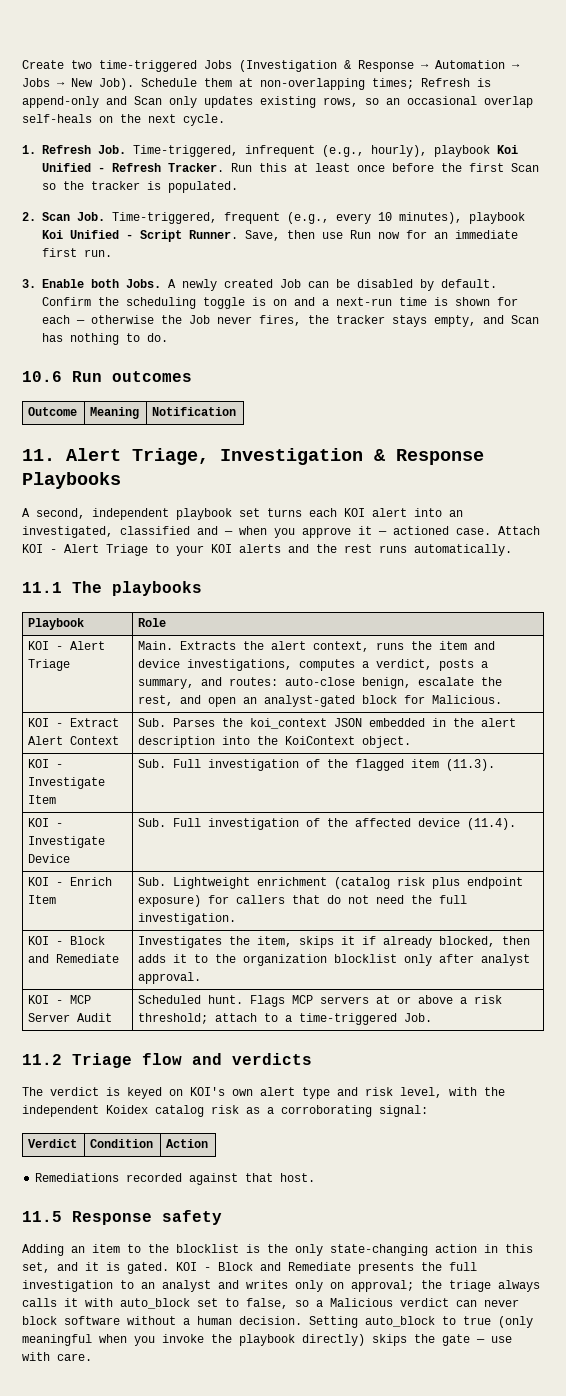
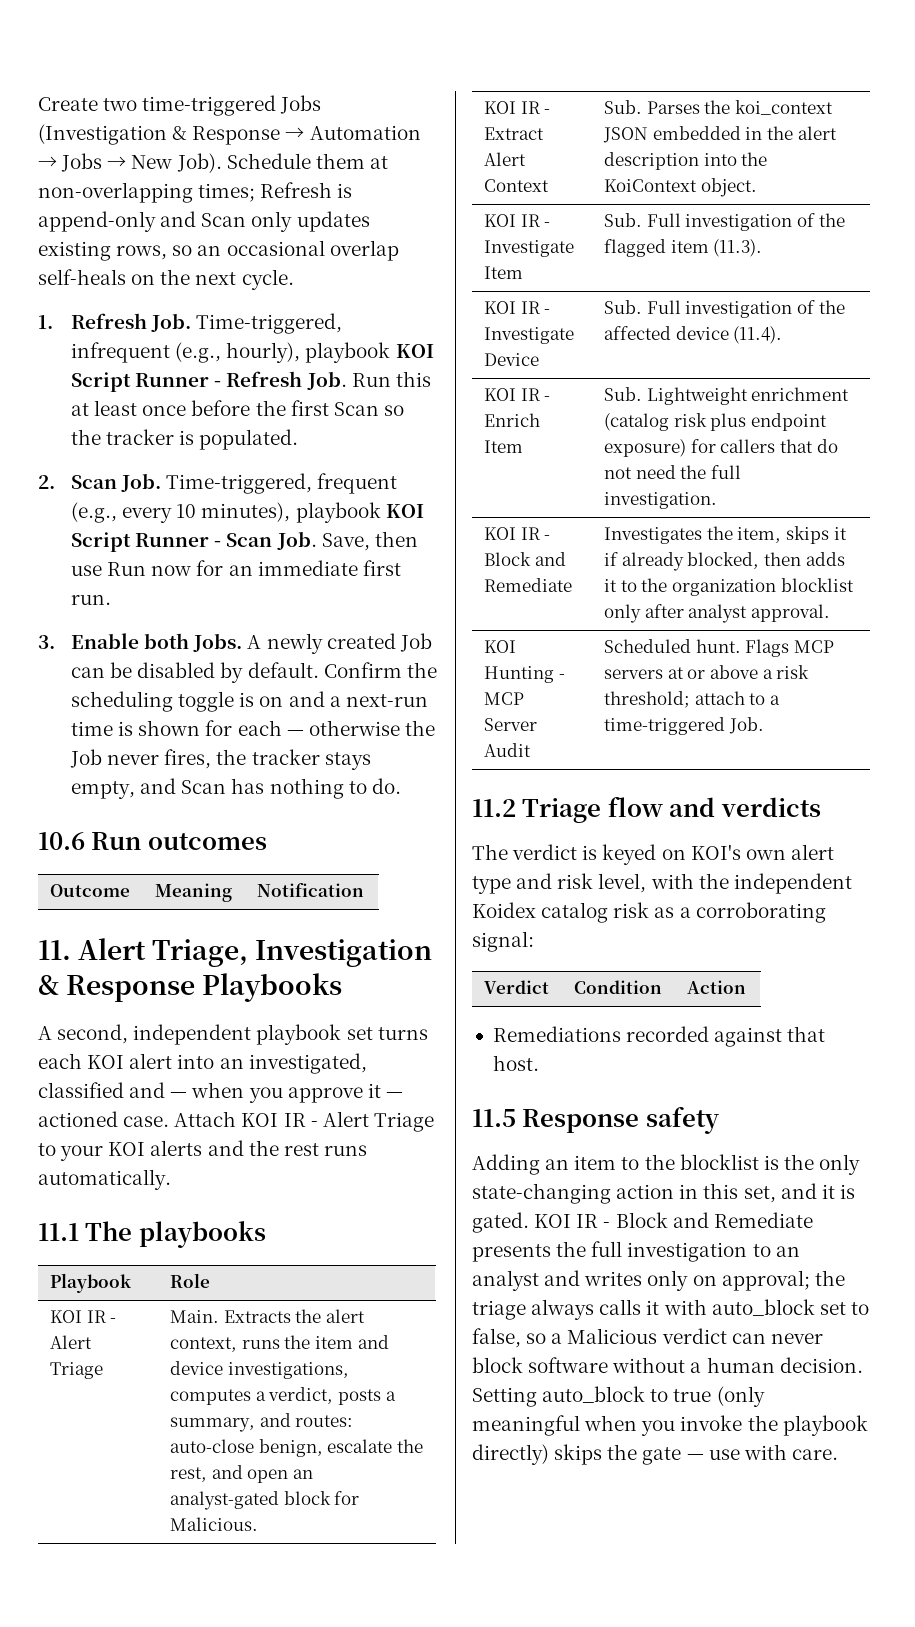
- 1. Refresh Job. Time-triggered, infrequent (e.g., hourly), playbook Koi Unified - Refresh Tracker. Run this at least once before the first Scan so the tracker is populated.
+ 1. Refresh Job. Time-triggered, infrequent (e.g., hourly), playbook KOI Script Runner - Refresh Job. Run this at least once before the first Scan so the tracker is populated.
- 2. Scan Job. Time-triggered, frequent (e.g., every 10 minutes), playbook Koi Unified - Script Runner. Save, then use Run now for an immediate first run.
+ 2. Scan Job. Time-triggered, frequent (e.g., every 10 minutes), playbook KOI Script Runner - Scan Job. Save, then use Run now for an immediate first run.
- Attach KOI - Alert Triage to your KOI alerts and the rest runs automatically.
+ Attach KOI IR - Alert Triage to your KOI alerts and the rest runs automatically.
- KOI - Alert Triage | Main. Extracts the alert context, runs the item and device investigations, computes a verdict, posts a summary, and routes: auto-close benign, escalate the rest, and open an analyst-gated block for Malicious.
+ KOI IR - Alert Triage | Main. Extracts the alert context, runs the item and device investigations, computes a verdict, posts a summary, and routes: auto-close benign, escalate the rest, and open an analyst-gated block for Malicious.
- KOI - Extract Alert Context | Sub. Parses the koi_context JSON embedded in the alert description into the KoiContext object.
+ KOI IR - Extract Alert Context | Sub. Parses the koi_context JSON embedded in the alert description into the KoiContext object.
- KOI - Investigate Item | Sub. Full investigation of the flagged item (11.3).
+ KOI IR - Investigate Item | Sub. Full investigation of the flagged item (11.3).
- KOI - Investigate Device | Sub. Full investigation of the affected device (11.4).
+ KOI IR - Investigate Device | Sub. Full investigation of the affected device (11.4).
- KOI - Enrich Item | Sub. Lightweight enrichment (catalog risk plus endpoint exposure) for callers that do not need the full investigation.
+ KOI IR - Enrich Item | Sub. Lightweight enrichment (catalog risk plus endpoint exposure) for callers that do not need the full investigation.
- KOI - Block and Remediate | Investigates the item, skips it if already blocked, then adds it to the organization blocklist only after analyst approval.
+ KOI IR - Block and Remediate | Investigates the item, skips it if already blocked, then adds it to the organization blocklist only after analyst approval.
- KOI - MCP Server Audit | Scheduled hunt. Flags MCP servers at or above a risk threshold; attach to a time-triggered Job.
+ KOI Hunting - MCP Server Audit | Scheduled hunt. Flags MCP servers at or above a risk threshold; attach to a time-triggered Job.
- KOI - Block and Remediate presents the full investigation to an analyst and writes only on approval; the triage always calls it with auto_block set to false, so a Malicious verdict can never block software without a human decision.
+ KOI IR - Block and Remediate presents the full investigation to an analyst and writes only on approval; the triage always calls it with auto_block set to false, so a Malicious verdict can never block software without a human decision.

